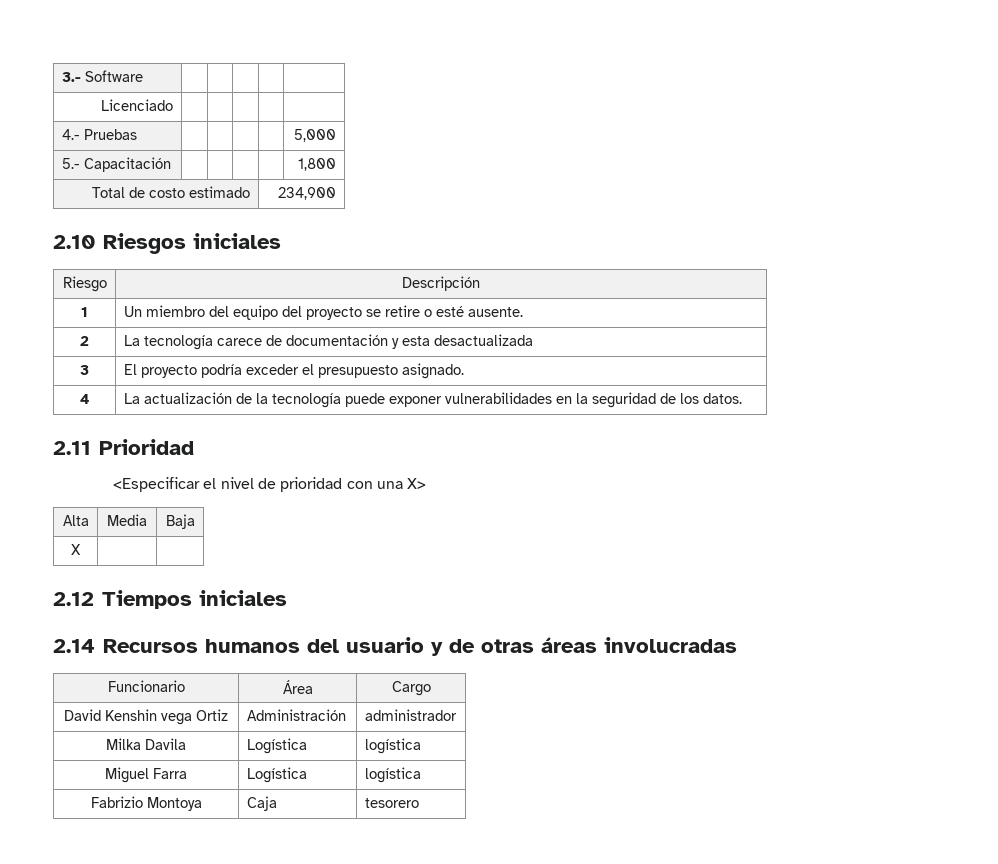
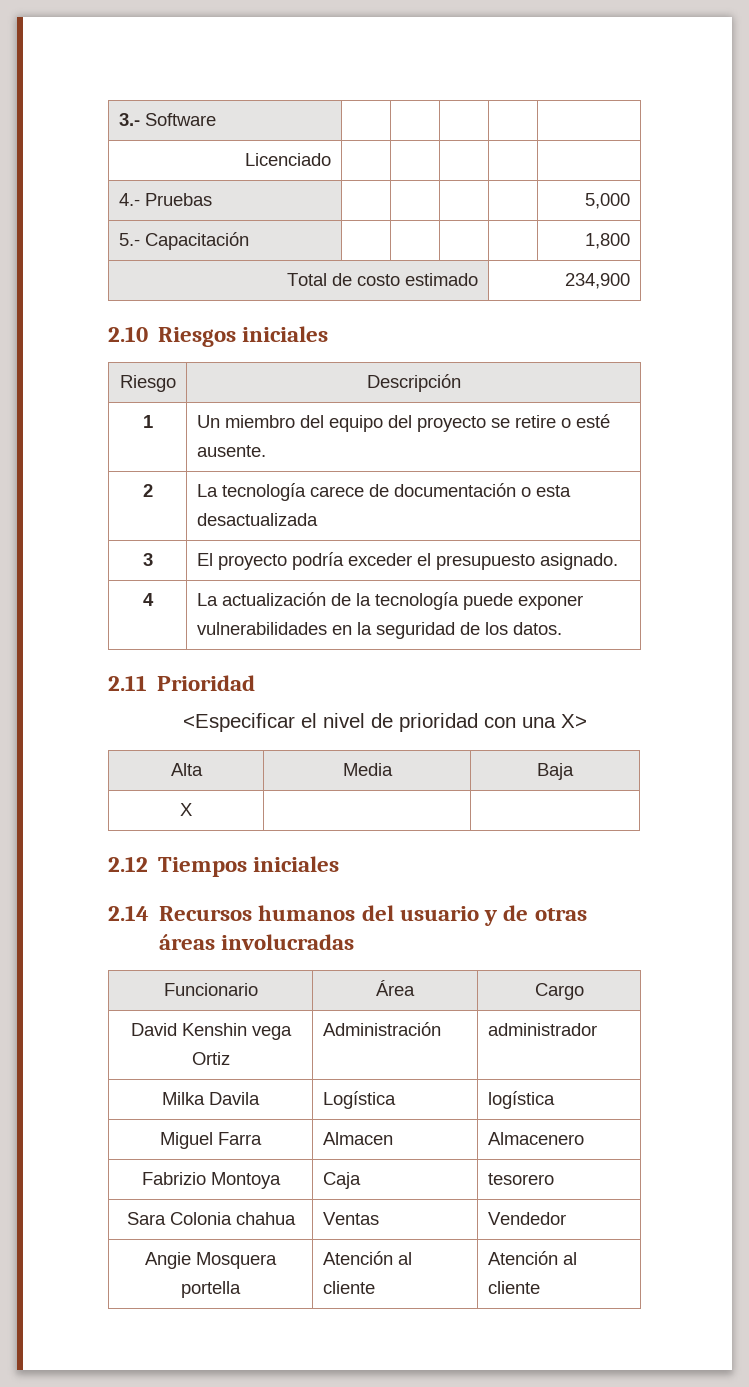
- 2 | La tecnología carece de documentación y esta desactualizada
+ 2 | La tecnología carece de documentación o esta desactualizada
- Miguel Farra | Logística | logística
+ Miguel Farra | Almacen | Almacenero
+ Sara Colonia chahua | Ventas | Vendedor
+ Angie Mosquera portella | Atención al cliente | Atención al cliente

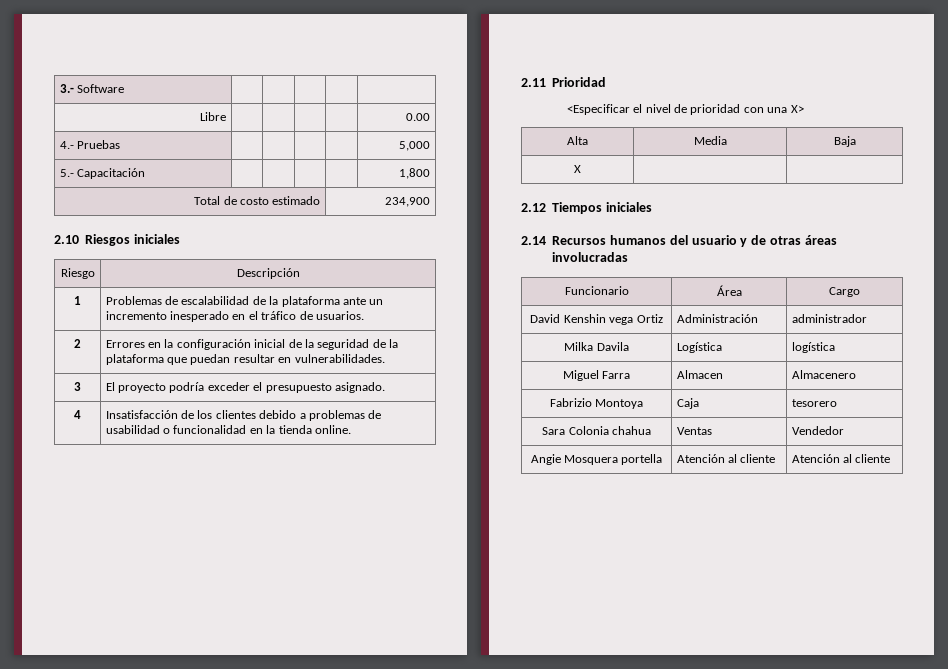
- Licenciado | | | | |
+ Libre | | | | | 0.00
- 1 | Un miembro del equipo del proyecto se retire o esté ausente.
- 2 | La tecnología carece de documentación o esta desactualizada
+ 1 | Problemas de escalabilidad de la plataforma ante un incremento inesperado en el tráfico de usuarios.
+ 2 | Errores en la configuración inicial de la seguridad de la plataforma que puedan resultar en vulnerabilidades.
- 4 | La actualización de la tecnología puede exponer vulnerabilidades en la seguridad de los datos.
+ 4 | Insatisfacción de los clientes debido a problemas de usabilidad o funcionalidad en la tienda online.

